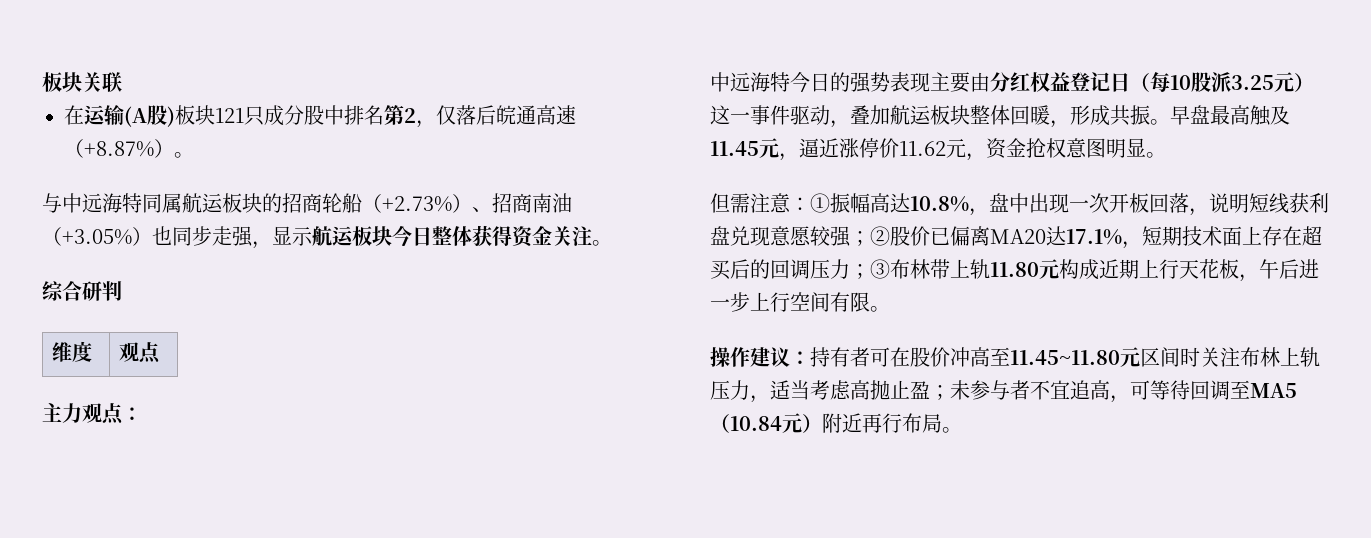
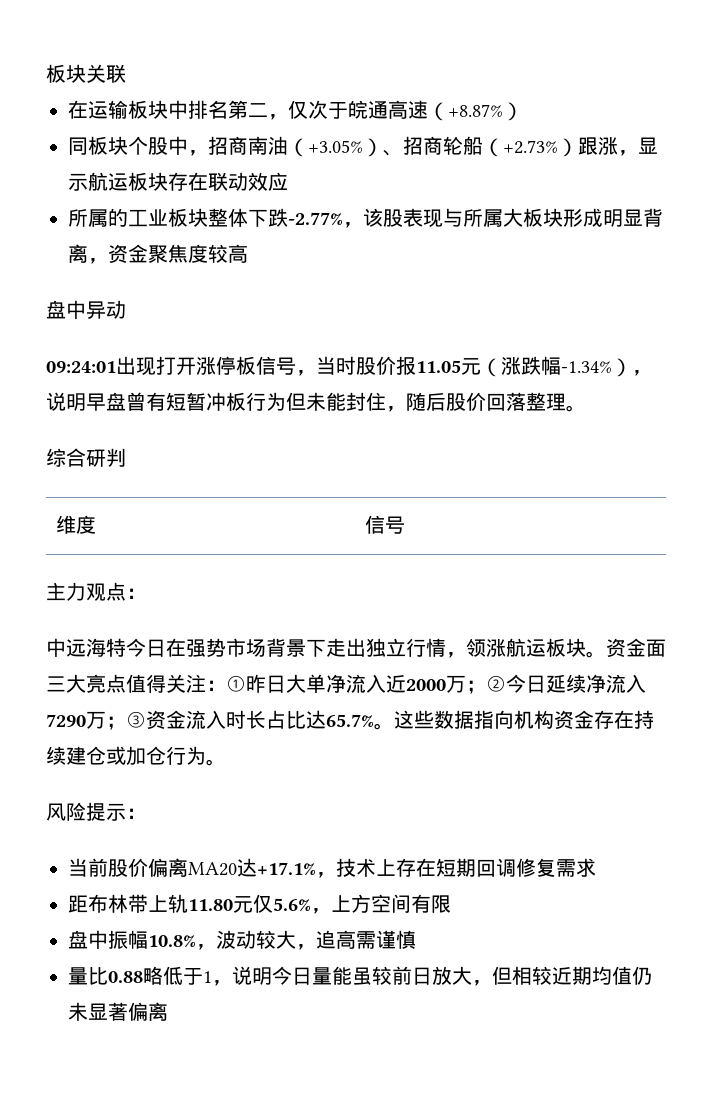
- 在运输(A股)板块121只成分股中排名第2，仅落后皖通高速（+8.87%）。
- 与中远海特同属航运板块的招商轮船（+2.73%）、招商南油（+3.05%）也同步走强，显示航运板块今日整体获得资金关注。
+ 在运输板块中排名第二，仅次于皖通高速（+8.87%）
+ 同板块个股中，招商南油（+3.05%）、招商轮船（+2.73%）跟涨，显示航运板块存在联动效应
+ 所属的工业板块整体下跌-2.77%，该股表现与所属大板块形成明显背离，资金聚焦度较高
+ 盘中异动
+ 09:24:01出现打开涨停板信号，当时股价报11.05元（涨跌幅-1.34%），说明早盘曾有短暂冲板行为但未能封住，随后股价回落整理。
- 维度 | 观点
+ 维度 | 信号
- 中远海特今日的强势表现主要由分红权益登记日（每10股派3.25元）这一事件驱动，叠加航运板块整体回暖，形成共振。早盘最高触及11.45元，逼近涨停价11.62元，资金抢权意图明显。
- 但需注意：①振幅高达10.8%，盘中出现一次开板回落，说明短线获利盘兑现意愿较强；②股价已偏离MA20达17.1%，短期技术面上存在超买后的回调压力；③布林带上轨11.80元构成近期上行天花板，午后进一步上行空间有限。
- 操作建议：持有者可在股价冲高至11.45~11.80元区间时关注布林上轨压力，适当考虑高抛止盈；未参与者不宜追高，可等待回调至MA5（10.84元）附近再行布局。
+ 中远海特今日在强势市场背景下走出独立行情，领涨航运板块。资金面三大亮点值得关注：①昨日大单净流入近2000万；②今日延续净流入7290万；③资金流入时长占比达65.7%。这些数据指向机构资金存在持续建仓或加仓行为。
+ 风险提示：
+ 当前股价偏离MA20达+17.1%，技术上存在短期回调修复需求
+ 距布林带上轨11.80元仅5.6%，上方空间有限
+ 盘中振幅10.8%，波动较大，追高需谨慎
+ 量比0.88略低于1，说明今日量能虽较前日放大，但相较近期均值仍未显著偏离

